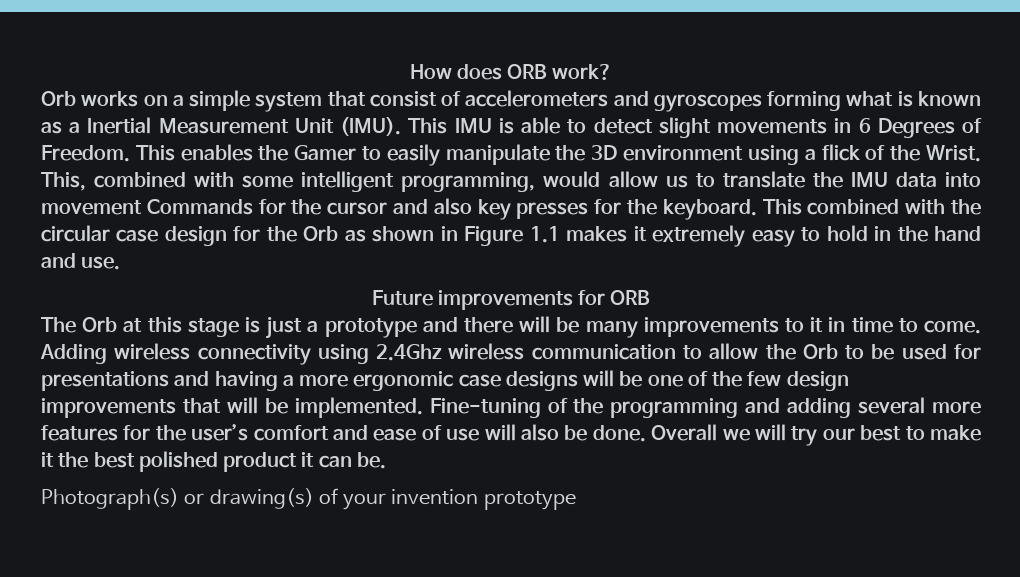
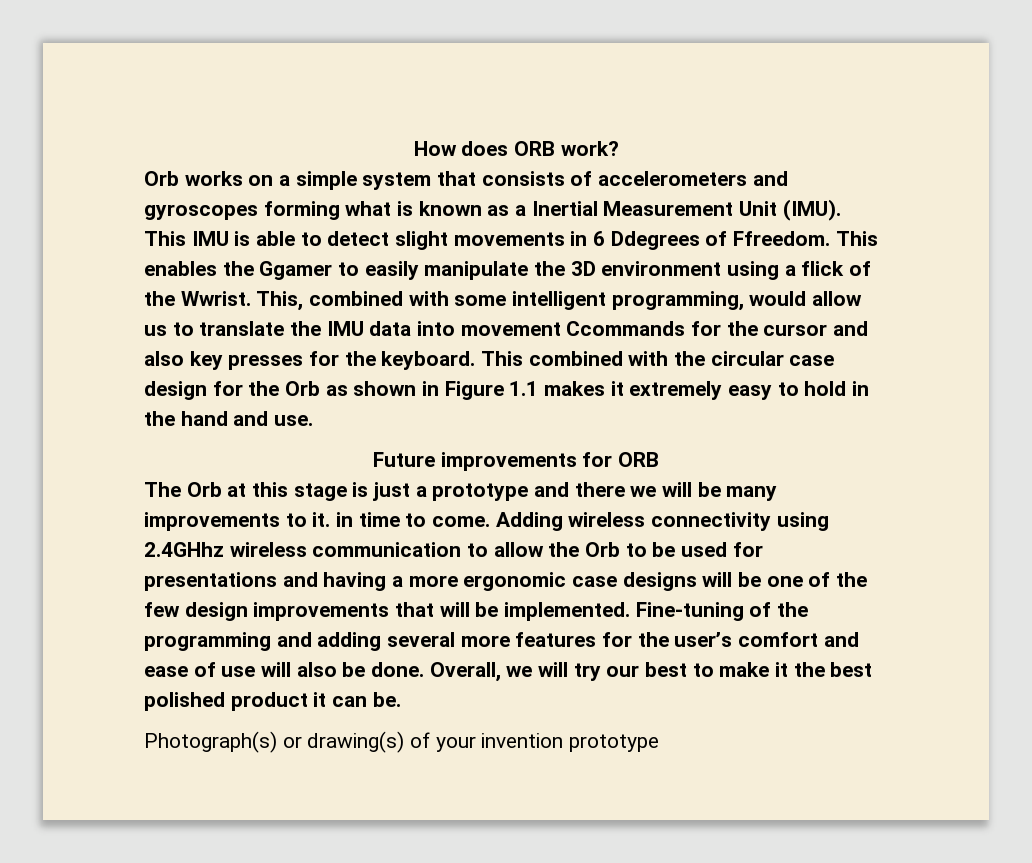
- Orb works on a simple system that consist of accelerometers and gyroscopes forming what is known as a Inertial Measurement Unit (IMU).
+ Orb works on a simple system that consists of accelerometers and gyroscopes forming what is known as a Inertial Measurement Unit (IMU).
- This IMU is able to detect slight movements in 6 Degrees of Freedom.
+ This IMU is able to detect slight movements in 6 Ddegrees of Ffreedom.
- This enables the Gamer to easily manipulate the 3D environment using a flick of the Wrist.
+ This enables the Ggamer to easily manipulate the 3D environment using a flick of the Wwrist.
- This, combined with some intelligent programming, would allow us to translate the IMU data into movement Commands for the cursor and also key presses for the keyboard.
+ This, combined with some intelligent programming, would allow us to translate the IMU data into movement Ccommands for the cursor and also key presses for the keyboard.
- The Orb at this stage is just a prototype and there will be many improvements to it in time to come.
+ The Orb at this stage is just a prototype and there we will be many improvements to it. in time to come.
- Adding wireless connectivity using 2.4Ghz wireless communication to allow the Orb to be used for presentations and having a more ergonomic case designs will be one of the few design improvements that will be implemented.
+ Adding wireless connectivity using 2.4GHhz wireless communication to allow the Orb to be used for presentations and having a more ergonomic case designs will be one of the few design improvements that will be implemented.
- Overall we will try our best to make it the best polished product it can be.
+ Overall, we will try our best to make it the best polished product it can be.

